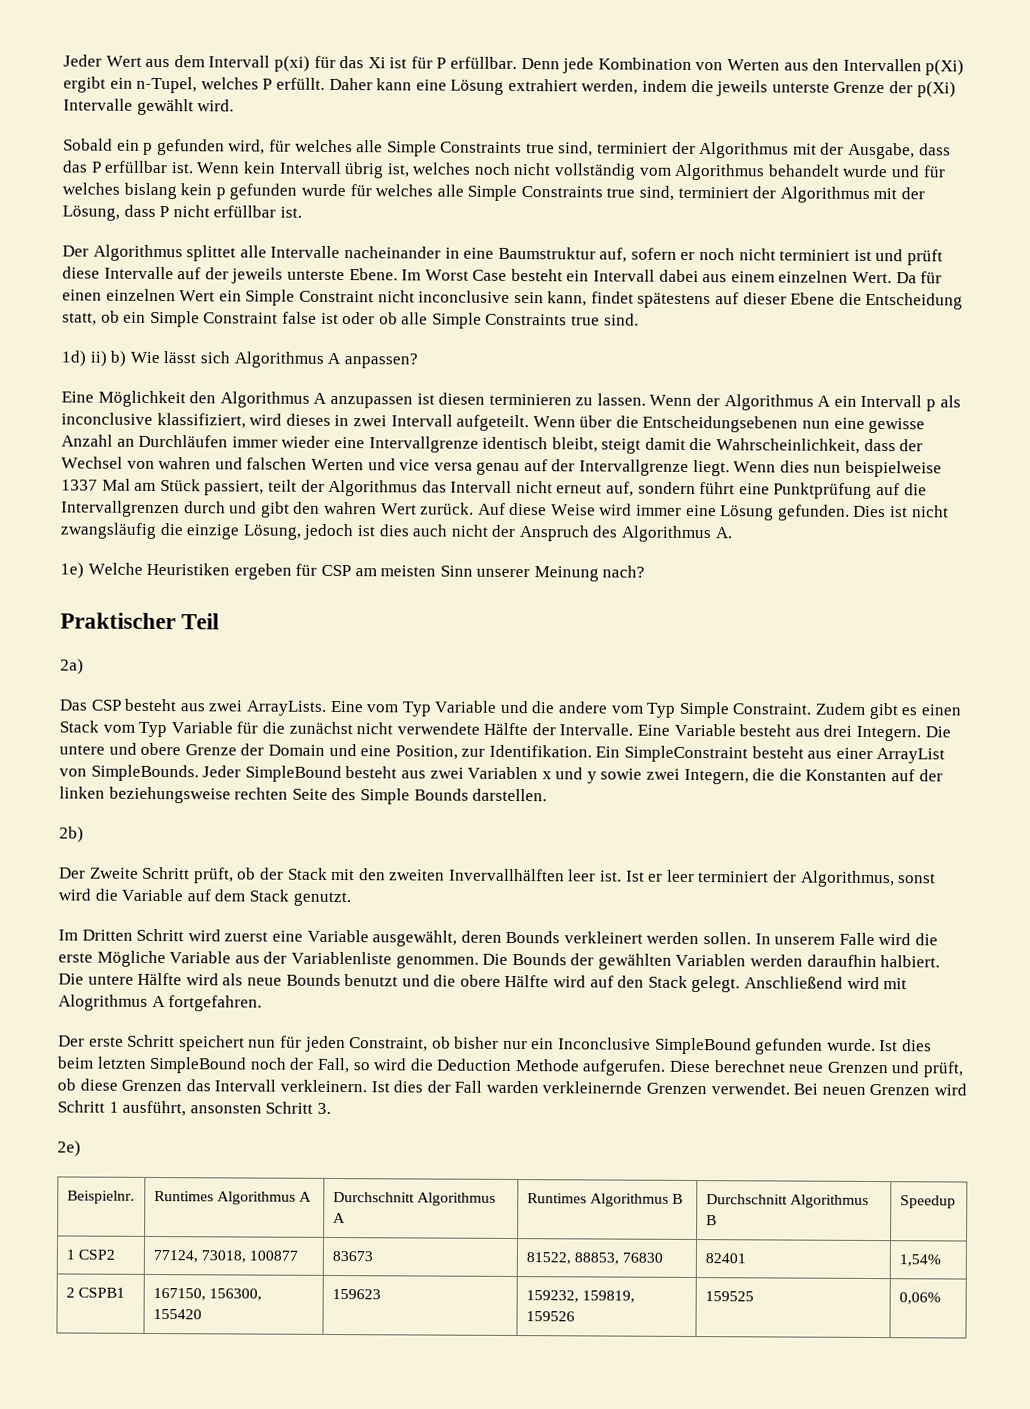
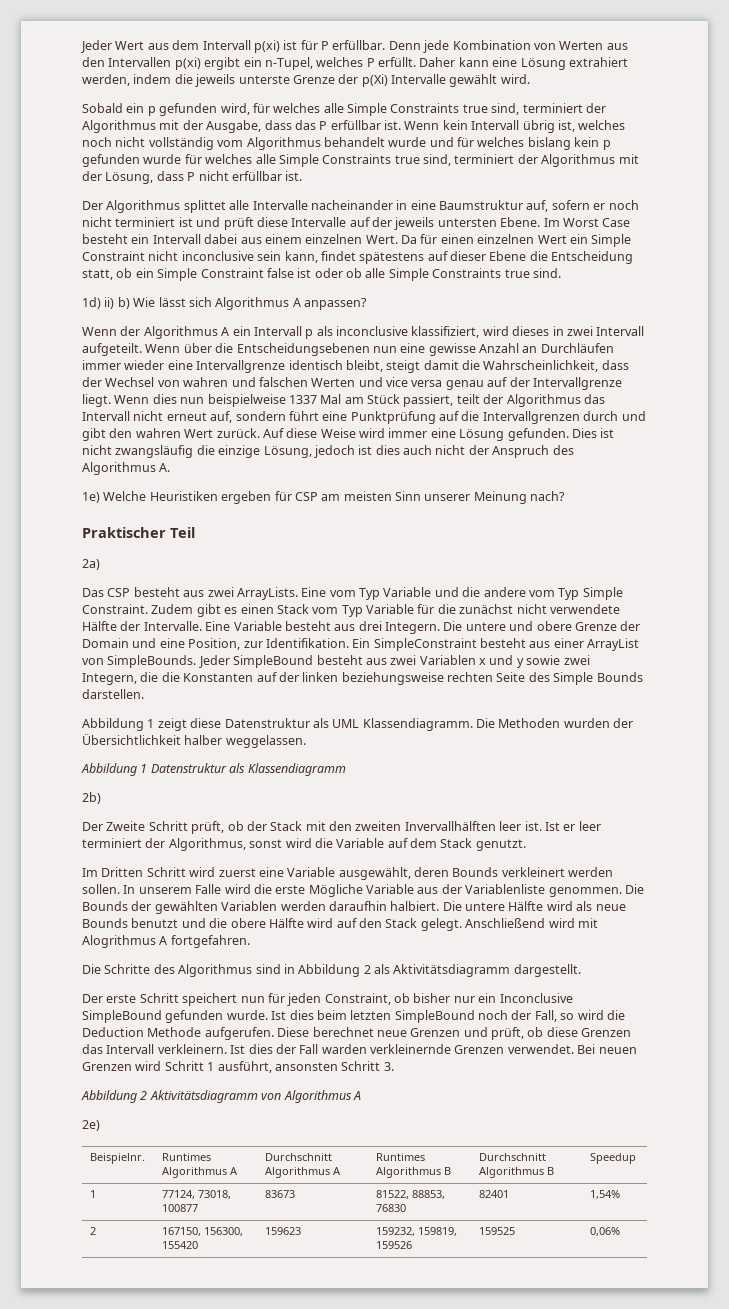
- Jeder Wert aus dem Intervall p(xi) für das Xi ist für P erfüllbar.
+ Jeder Wert aus dem Intervall p(xi) ist für P erfüllbar.
- Denn jede Kombination von Werten aus den Intervallen p(Xi) ergibt ein n-Tupel, welches P erfüllt.
+ Denn jede Kombination von Werten aus den Intervallen p(xi) ergibt ein n-Tupel, welches P erfüllt.
- Der Algorithmus splittet alle Intervalle nacheinander in eine Baumstruktur auf, sofern er noch nicht terminiert ist und prüft diese Intervalle auf der jeweils unterste Ebene.
+ Der Algorithmus splittet alle Intervalle nacheinander in eine Baumstruktur auf, sofern er noch nicht terminiert ist und prüft diese Intervalle auf der jeweils untersten Ebene.
- Eine Möglichkeit den Algorithmus A anzupassen ist diesen terminieren zu lassen.
+ Abbildung 1 zeigt diese Datenstruktur als UML Klassendiagramm. Die Methoden wurden der Übersichtlichkeit halber weggelassen.
+ Abbildung 1 Datenstruktur als Klassendiagramm
+ Die Schritte des Algorithmus sind in Abbildung 2 als Aktivitätsdiagramm dargestellt.
+ Abbildung 2 Aktivitätsdiagramm von Algorithmus A
- 1 CSP2 | 77124, 73018, 100877 | 83673 | 81522, 88853, 76830 | 82401 | 1,54%
+ 1 | 77124, 73018, 100877 | 83673 | 81522, 88853, 76830 | 82401 | 1,54%
- 2 CSPB1 | 167150, 156300, 155420 | 159623 | 159232, 159819, 159526 | 159525 | 0,06%
+ 2 | 167150, 156300, 155420 | 159623 | 159232, 159819, 159526 | 159525 | 0,06%

